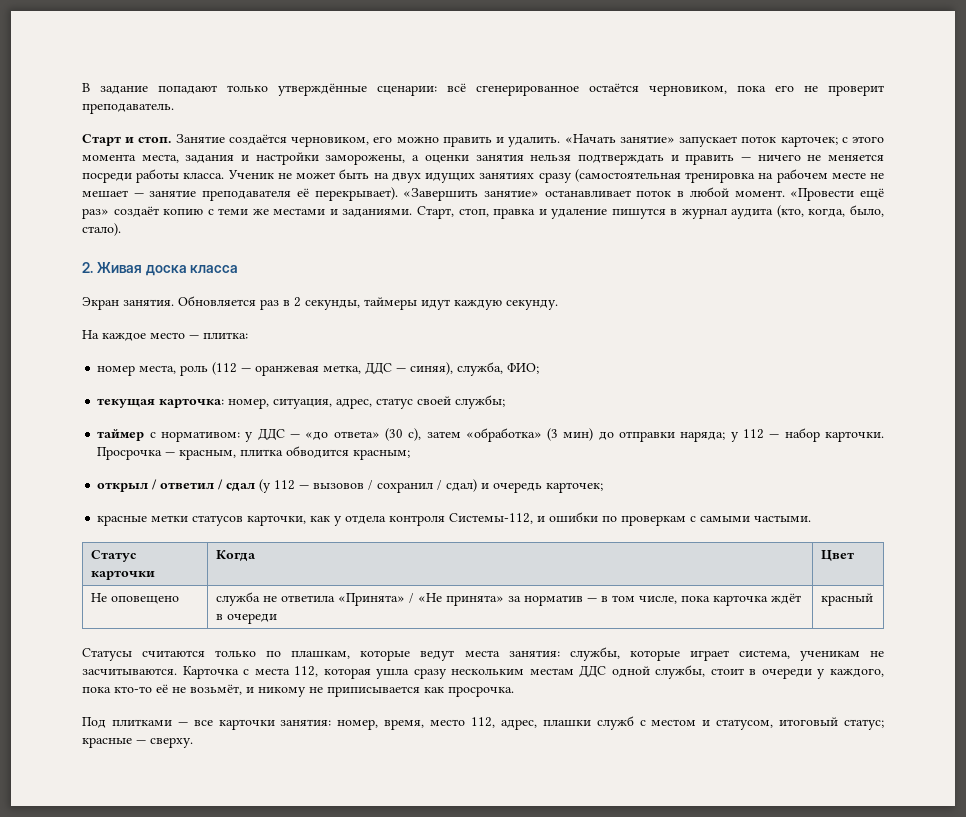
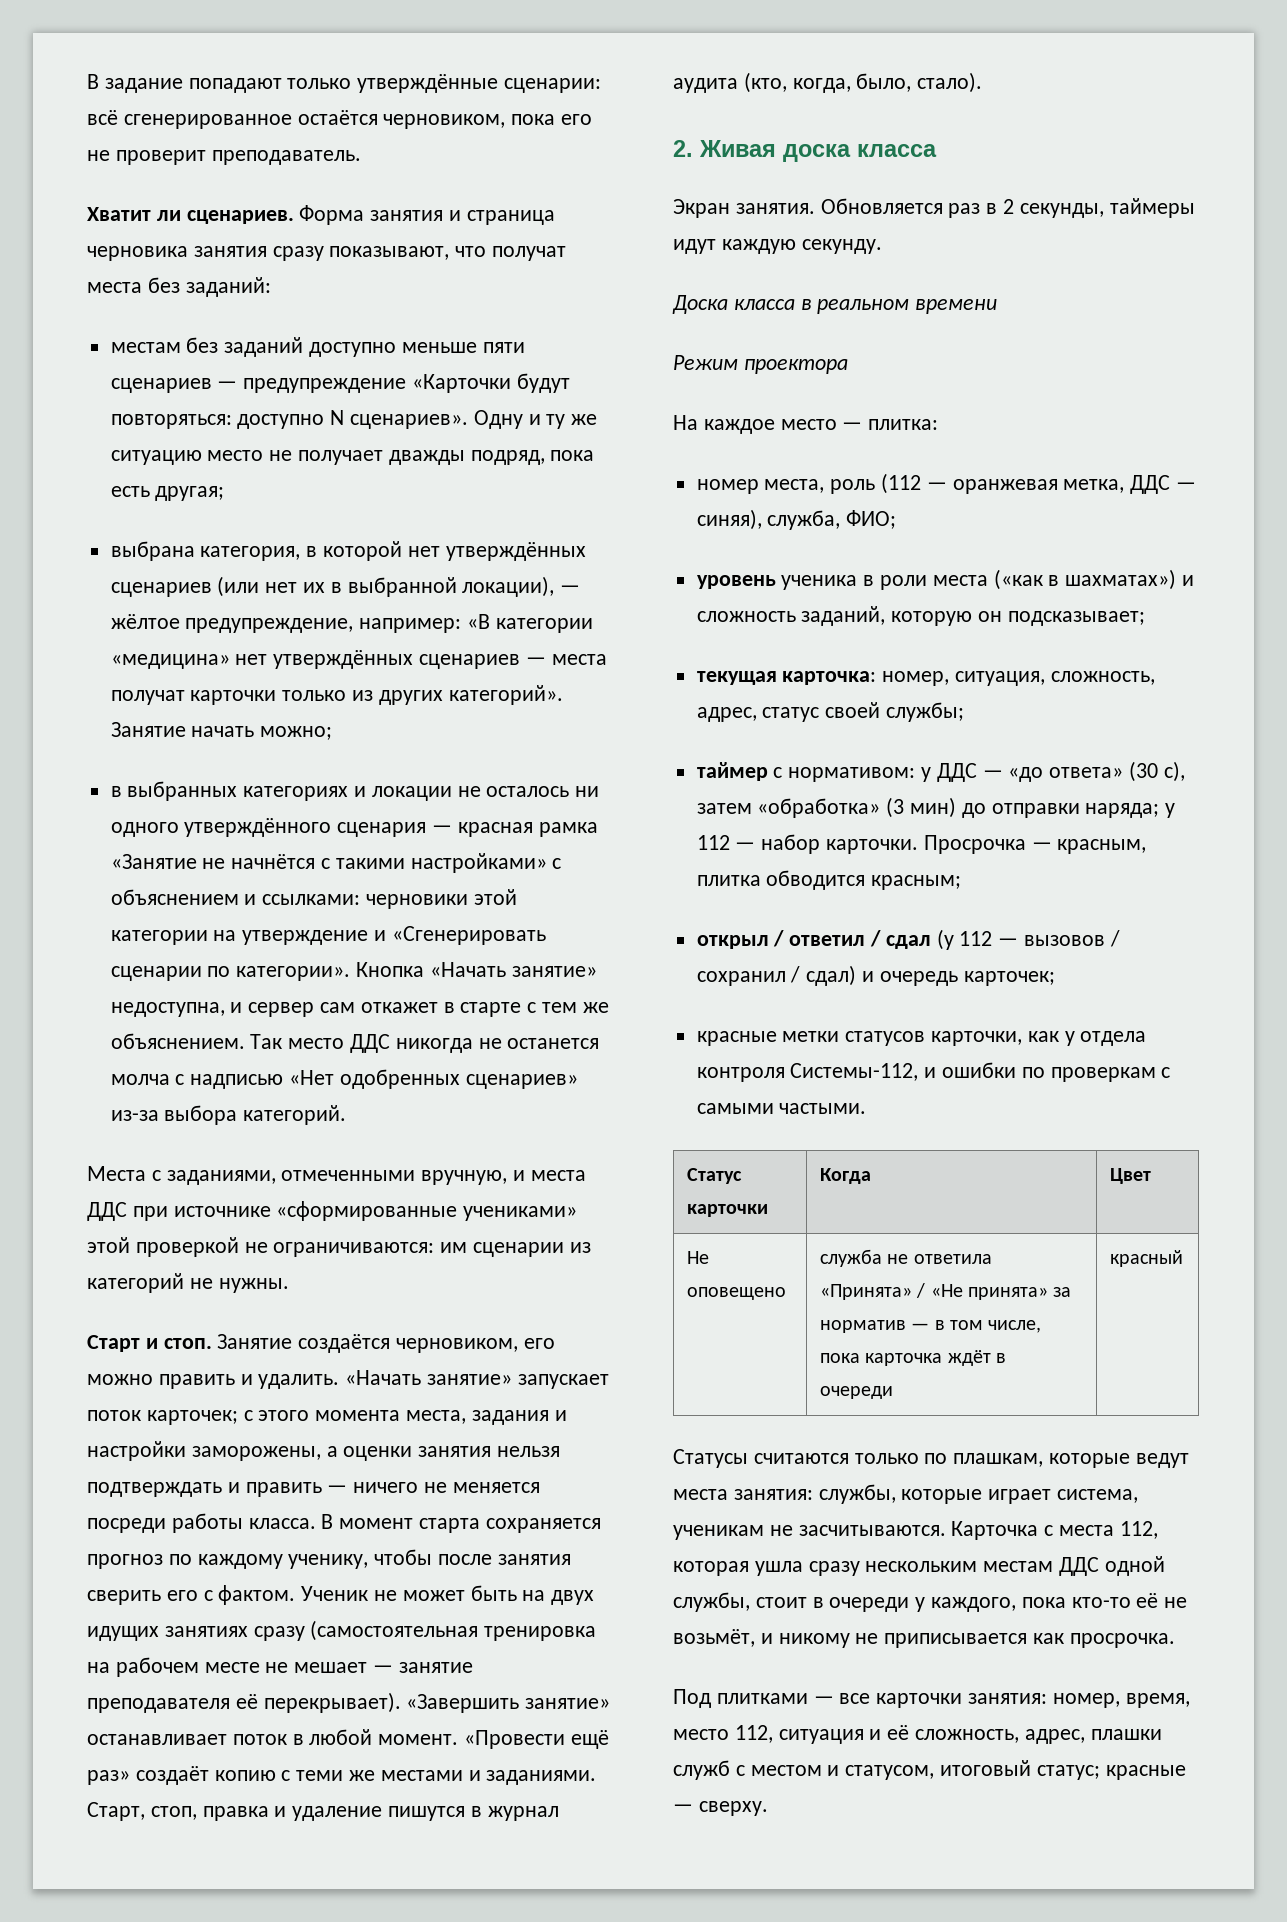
+ Хватит ли сценариев. Форма занятия и страница черновика занятия сразу показывают, что получат места без заданий:
+ местам без заданий доступно меньше пяти сценариев — предупреждение «Карточки будут повторяться: доступно N сценариев». Одну и ту же ситуацию место не получает дважды подряд, пока есть другая;
+ выбрана категория, в которой нет утверждённых сценариев (или нет их в выбранной локации), — жёлтое предупреждение, например: «В категории «медицина» нет утверждённых сценариев — места получат карточки только из других категорий». Занятие начать можно;
+ в выбранных категориях и локации не осталось ни одного утверждённого сценария — красная рамка «Занятие не начнётся с такими настройками» с объяснением и ссылками: черновики этой категории на утверждение и «Сгенерировать сценарии по категории». Кнопка «Начать занятие» недоступна, и сервер сам откажет в старте с тем же объяснением. Так место ДДС никогда не останется молча с надписью «Нет одобренных сценариев» из-за выбора категорий.
+ Места с заданиями, отмеченными вручную, и места ДДС при источнике «сформированные учениками» этой проверкой не ограничиваются: им сценарии из категорий не нужны.
+ В момент старта сохраняется прогноз по каждому ученику, чтобы после занятия сверить его с фактом.
+ Доска класса в реальном времени
+ Режим проектора
+ уровень ученика в роли места («как в шахматах») и сложность заданий, которую он подсказывает;
- текущая карточка: номер, ситуация, адрес, статус своей службы;
+ текущая карточка: номер, ситуация, сложность, адрес, статус своей службы;
- Под плитками — все карточки занятия: номер, время, место 112, адрес, плашки служб с местом и статусом, итоговый статус; красные — сверху.
+ Под плитками — все карточки занятия: номер, время, место 112, ситуация и её сложность, адрес, плашки служб с местом и статусом, итоговый статус; красные — сверху.

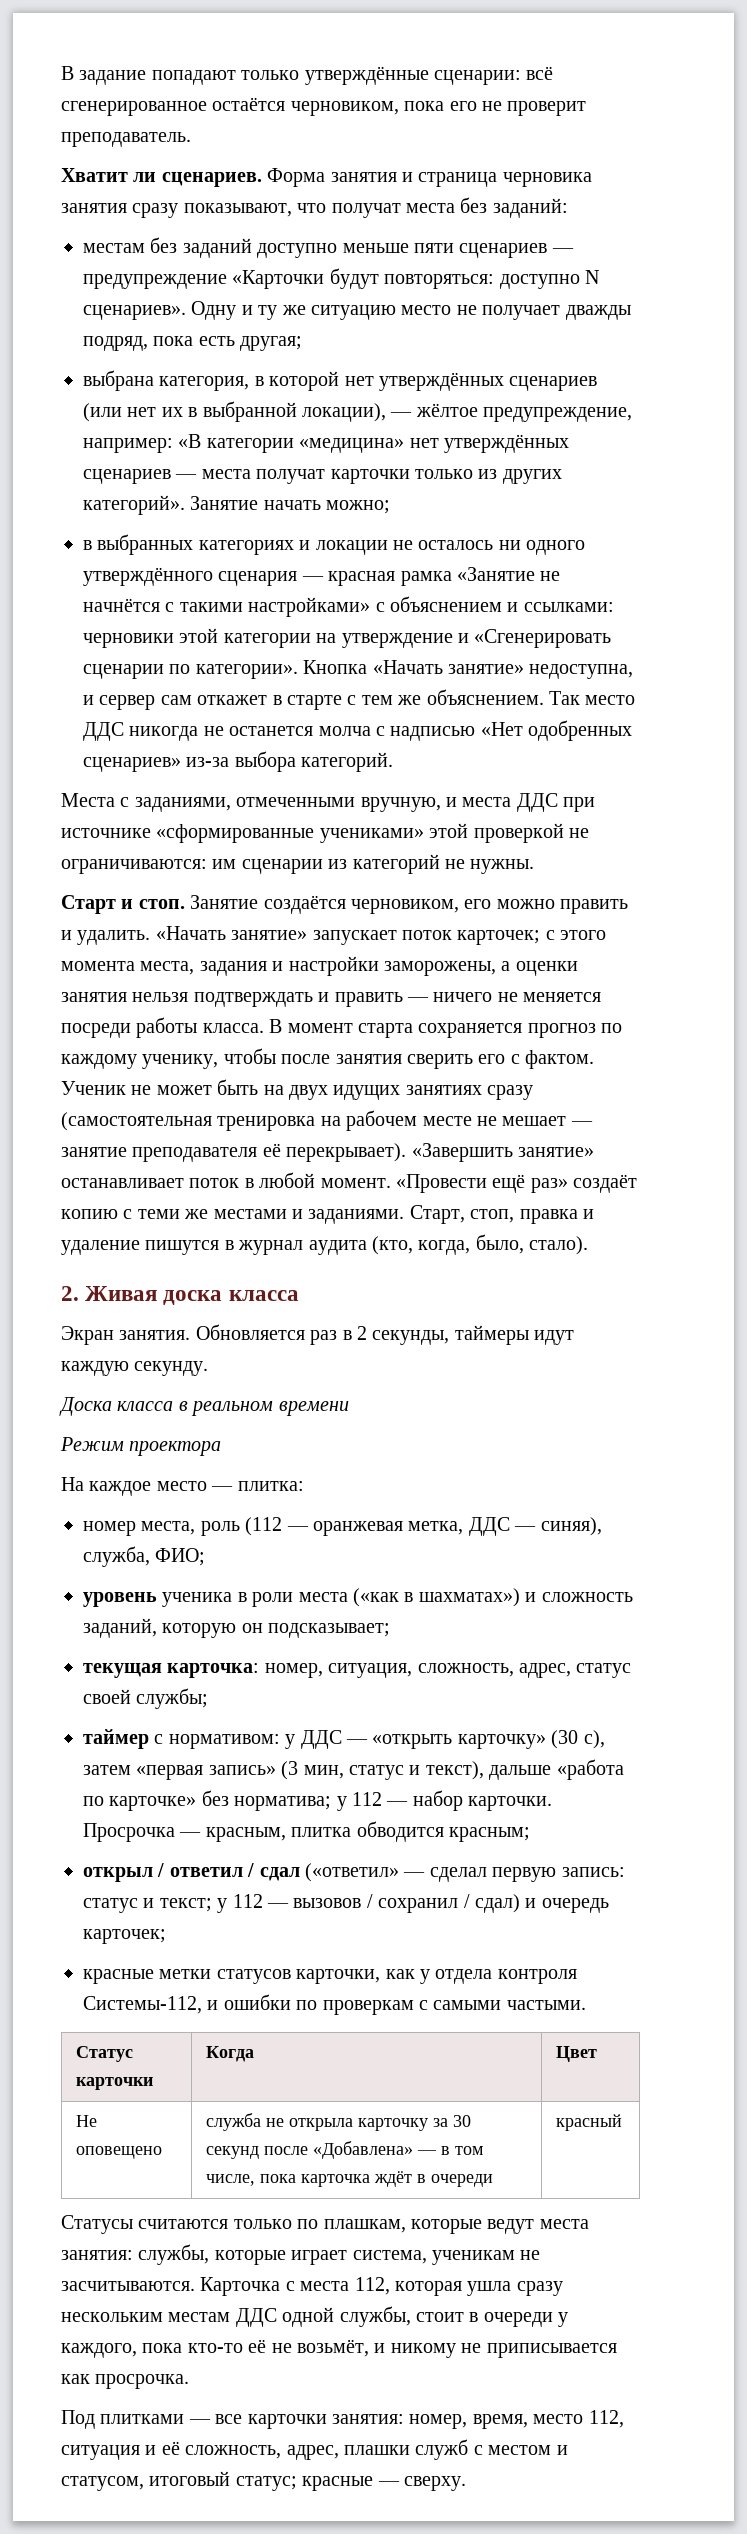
- таймер с нормативом: у ДДС — «до ответа» (30 с), затем «обработка» (3 мин) до отправки наряда; у 112 — набор карточки.
+ таймер с нормативом: у ДДС — «открыть карточку» (30 с), затем «первая запись» (3 мин, статус и текст), дальше «работа по карточке» без норматива; у 112 — набор карточки.
- открыл / ответил / сдал (у 112 — вызовов / сохранил / сдал) и очередь карточек;
+ открыл / ответил / сдал («ответил» — сделал первую запись: статус и текст; у 112 — вызовов / сохранил / сдал) и очередь карточек;
- Не оповещено | служба не ответила «Принята» / «Не принята» за норматив — в том числе, пока карточка ждёт в очереди | красный
+ Не оповещено | служба не открыла карточку за 30 секунд после «Добавлена» — в том числе, пока карточка ждёт в очереди | красный

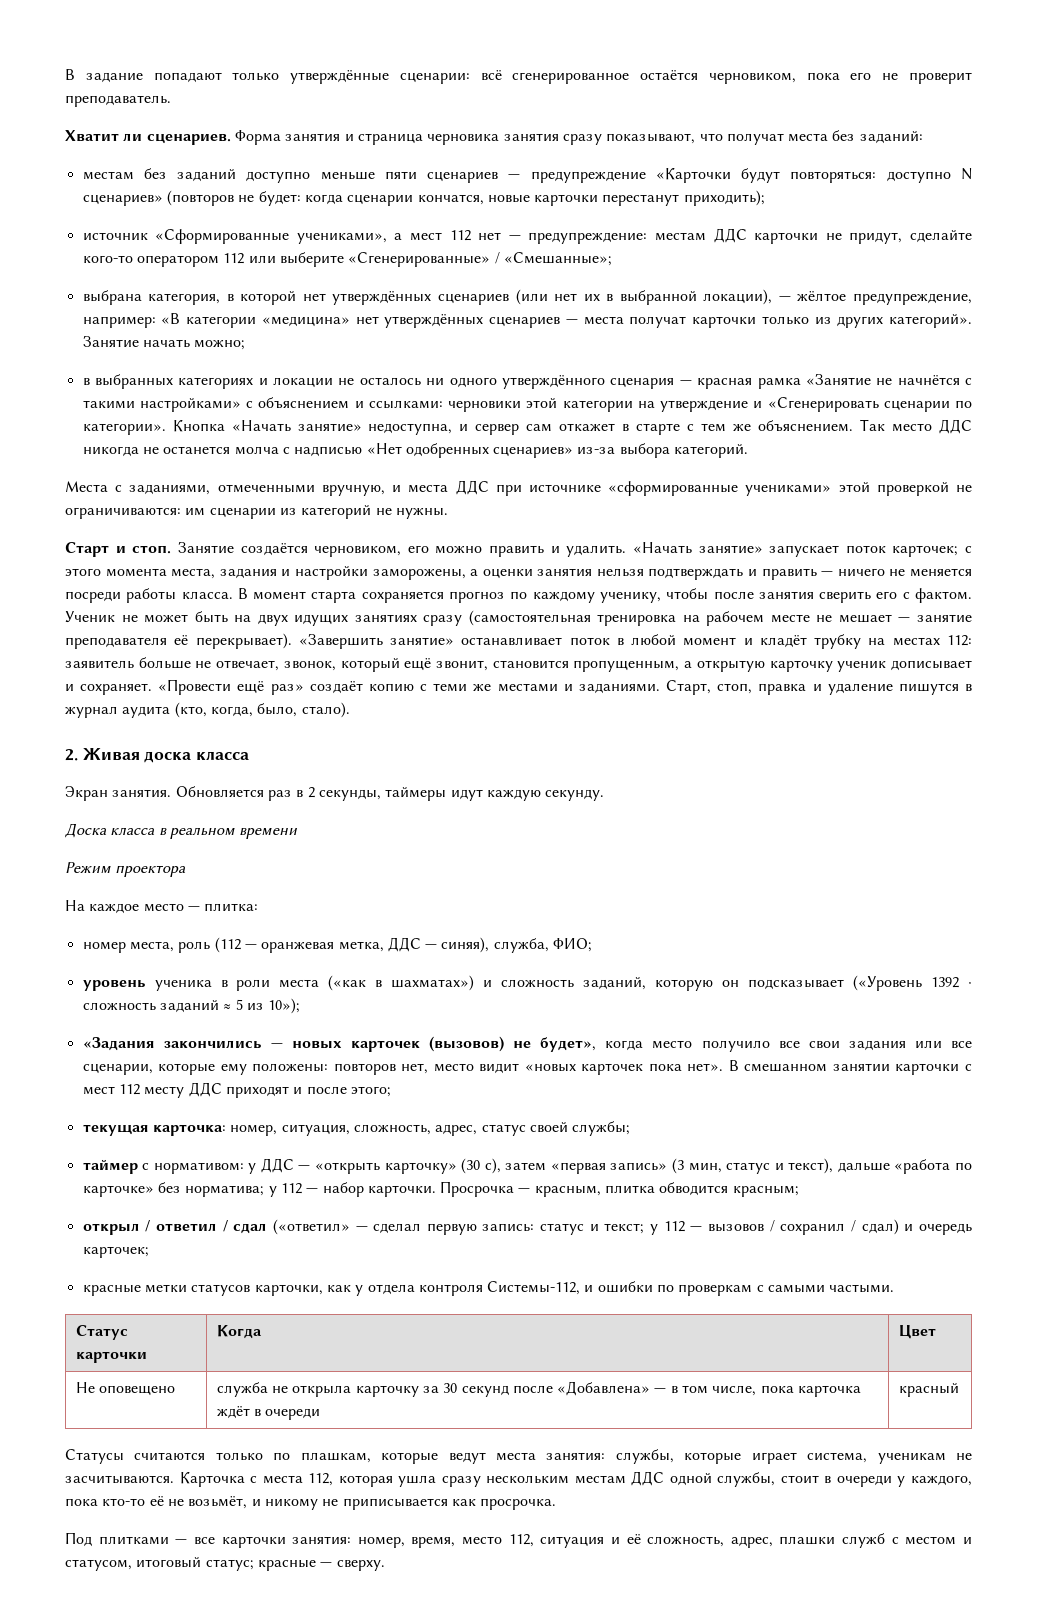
- местам без заданий доступно меньше пяти сценариев — предупреждение «Карточки будут повторяться: доступно N сценариев». Одну и ту же ситуацию место не получает дважды подряд, пока есть другая;
+ местам без заданий доступно меньше пяти сценариев — предупреждение «Карточки будут повторяться: доступно N сценариев» (повторов не будет: когда сценарии кончатся, новые карточки перестанут приходить);
+ источник «Сформированные учениками», а мест 112 нет — предупреждение: местам ДДС карточки не придут, сделайте кого-то оператором 112 или выберите «Сгенерированные» / «Смешанные»;
- «Завершить занятие» останавливает поток в любой момент.
+ «Завершить занятие» останавливает поток в любой момент и кладёт трубку на местах 112: заявитель больше не отвечает, звонок, который ещё звонит, становится пропущенным, а открытую карточку ученик дописывает и сохраняет.
- уровень ученика в роли места («как в шахматах») и сложность заданий, которую он подсказывает;
+ уровень ученика в роли места («как в шахматах») и сложность заданий, которую он подсказывает («Уровень 1392 · сложность заданий ≈ 5 из 10»);
+ «Задания закончились — новых карточек (вызовов) не будет», когда место получило все свои задания или все сценарии, которые ему положены: повторов нет, место видит «новых карточек пока нет». В смешанном занятии карточки с мест 112 месту ДДС приходят и после этого;

